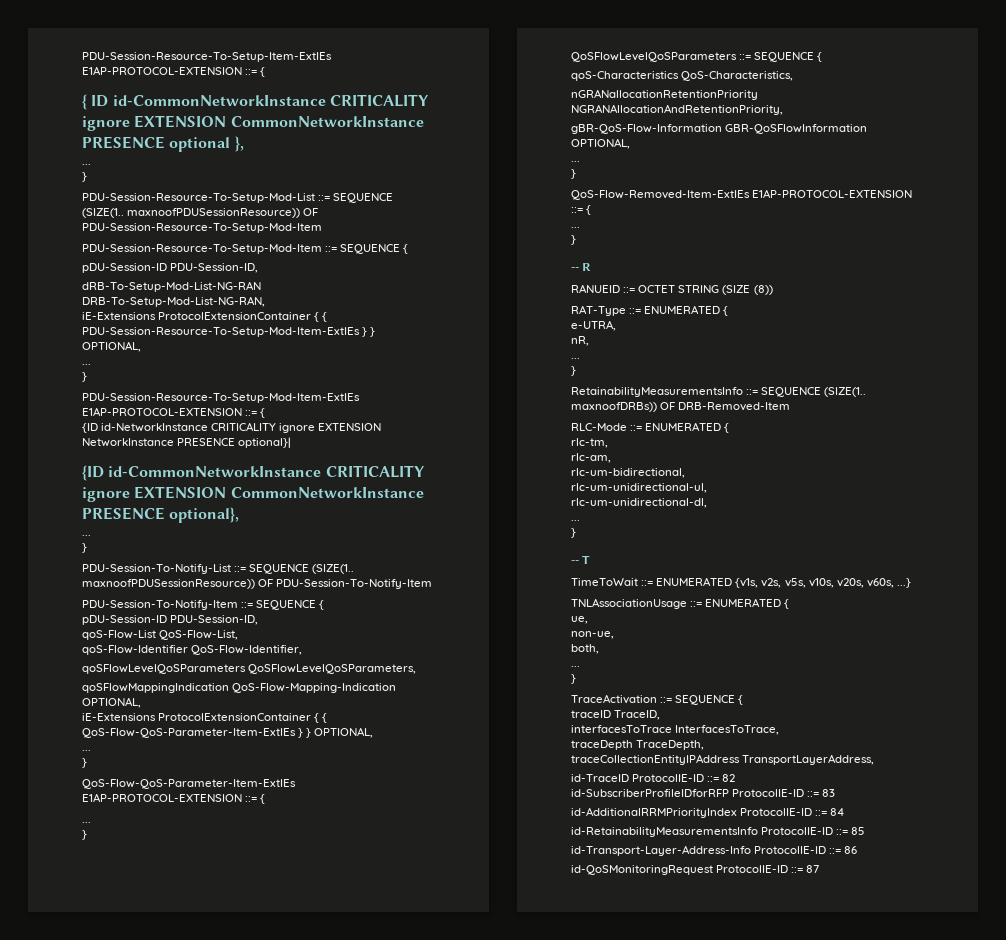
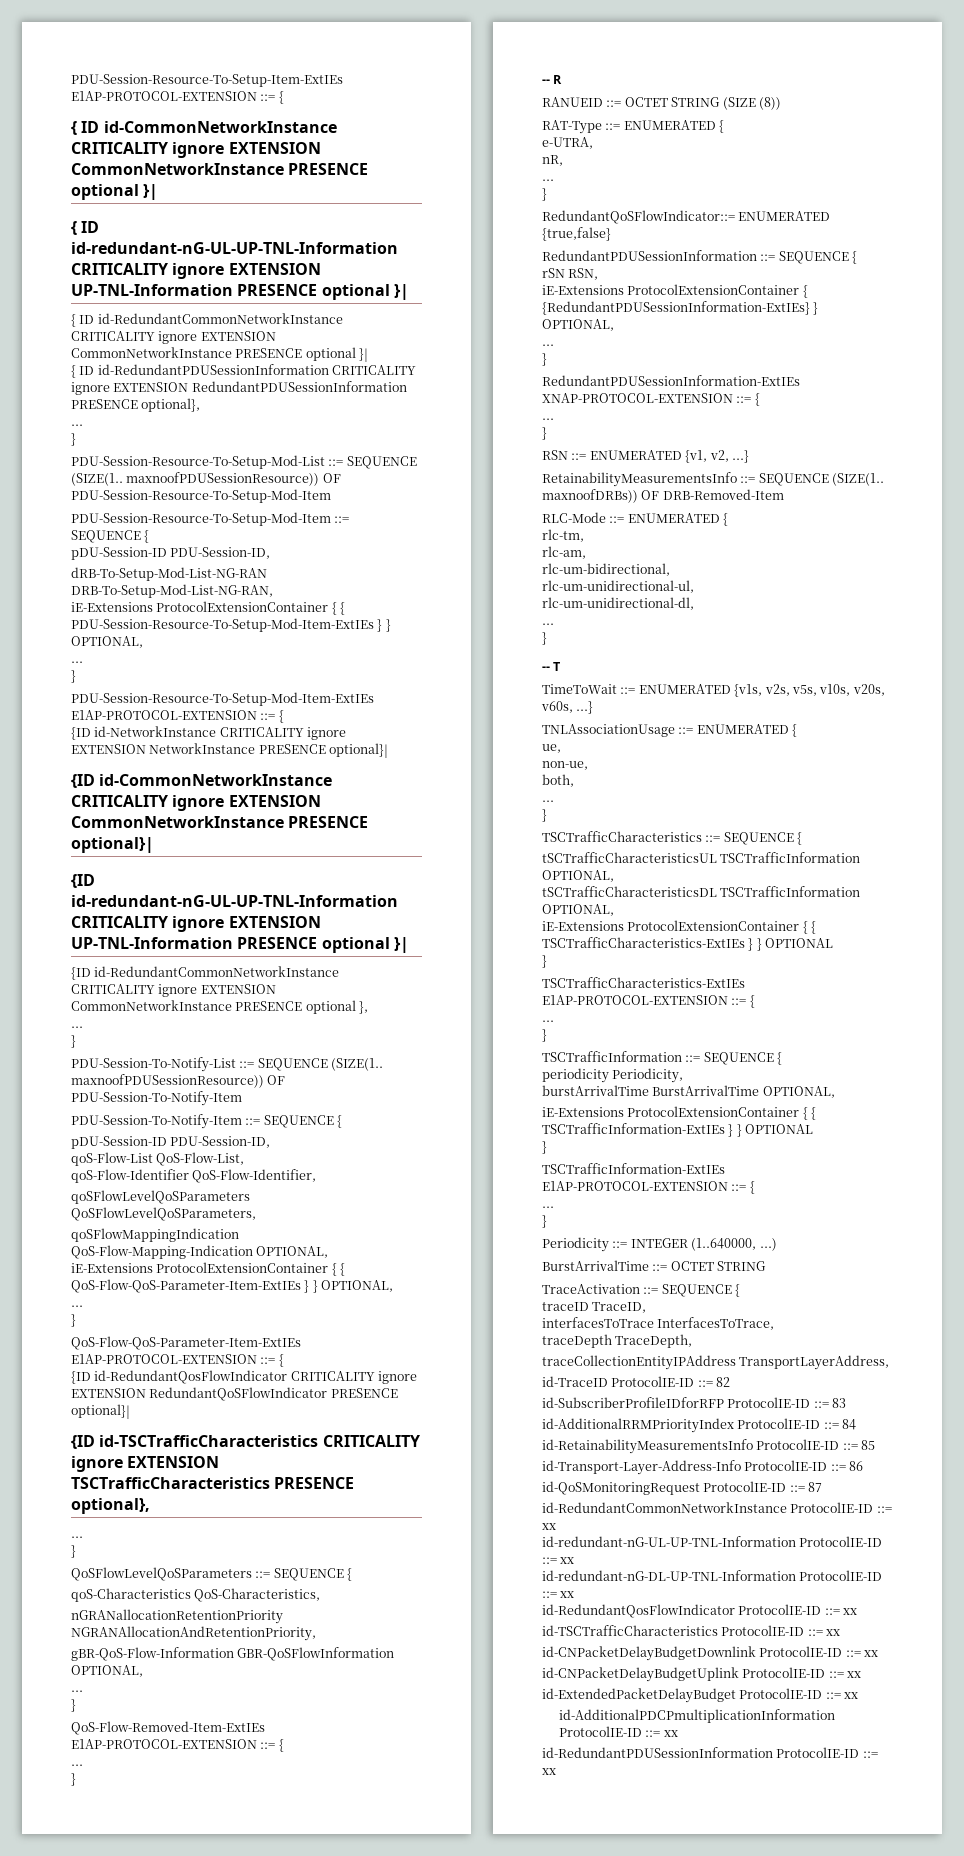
- { ID id-CommonNetworkInstance CRITICALITY ignore EXTENSION CommonNetworkInstance PRESENCE optional },
+ { ID id-CommonNetworkInstance CRITICALITY ignore EXTENSION CommonNetworkInstance PRESENCE optional }|
+ { ID id-redundant-nG-UL-UP-TNL-Information CRITICALITY ignore EXTENSION UP-TNL-Information PRESENCE optional }|
+ { ID id-RedundantCommonNetworkInstance CRITICALITY ignore EXTENSION CommonNetworkInstance PRESENCE optional }|
+ { ID id-RedundantPDUSessionInformation CRITICALITY ignore EXTENSION RedundantPDUSessionInformation PRESENCE optional},
- {ID id-CommonNetworkInstance CRITICALITY ignore EXTENSION CommonNetworkInstance PRESENCE optional},
+ {ID id-CommonNetworkInstance CRITICALITY ignore EXTENSION CommonNetworkInstance PRESENCE optional}|
+ {ID id-redundant-nG-UL-UP-TNL-Information CRITICALITY ignore EXTENSION UP-TNL-Information PRESENCE optional }|
+ {ID id-RedundantCommonNetworkInstance CRITICALITY ignore EXTENSION CommonNetworkInstance PRESENCE optional },
+ {ID id-RedundantQosFlowIndicator CRITICALITY ignore EXTENSION RedundantQoSFlowIndicator PRESENCE optional}|
+ {ID id-TSCTrafficCharacteristics CRITICALITY ignore EXTENSION TSCTrafficCharacteristics PRESENCE optional},
+ RedundantQoSFlowIndicator::= ENUMERATED {true,false}
+ RedundantPDUSessionInformation ::= SEQUENCE {
+ rSN RSN,
+ iE-Extensions ProtocolExtensionContainer { {RedundantPDUSessionInformation-ExtIEs} } OPTIONAL,
+ ...
+ }
+ RedundantPDUSessionInformation-ExtIEs XNAP-PROTOCOL-EXTENSION ::= {
+ ...
+ }
+ RSN ::= ENUMERATED {v1, v2, ...}
+ TSCTrafficCharacteristics ::= SEQUENCE {
+ tSCTrafficCharacteristicsUL TSCTrafficInformation OPTIONAL,
+ tSCTrafficCharacteristicsDL TSCTrafficInformation OPTIONAL,
+ iE-Extensions ProtocolExtensionContainer { { TSCTrafficCharacteristics-ExtIEs } } OPTIONAL
+ }
+ TSCTrafficCharacteristics-ExtIEs E1AP-PROTOCOL-EXTENSION ::= {
+ ...
+ }
+ TSCTrafficInformation ::= SEQUENCE {
+ periodicity Periodicity,
+ burstArrivalTime BurstArrivalTime OPTIONAL,
+ iE-Extensions ProtocolExtensionContainer { { TSCTrafficInformation-ExtIEs } } OPTIONAL
+ }
+ TSCTrafficInformation-ExtIEs E1AP-PROTOCOL-EXTENSION ::= {
+ ...
+ }
+ Periodicity ::= INTEGER (1..640000, ...)
+ BurstArrivalTime ::= OCTET STRING
+ id-RedundantCommonNetworkInstance ProtocolIE-ID ::= xx
+ id-redundant-nG-UL-UP-TNL-Information ProtocolIE-ID ::= xx
+ id-redundant-nG-DL-UP-TNL-Information ProtocolIE-ID ::= xx
+ id-RedundantQosFlowIndicator ProtocolIE-ID ::= xx
+ id-TSCTrafficCharacteristics ProtocolIE-ID ::= xx
+ id-CNPacketDelayBudgetDownlink ProtocolIE-ID ::= xx
+ id-CNPacketDelayBudgetUplink ProtocolIE-ID ::= xx
+ id-ExtendedPacketDelayBudget ProtocolIE-ID ::= xx
+ id-AdditionalPDCPmultiplicationInformation ProtocolIE-ID ::= xx
+ id-RedundantPDUSessionInformation ProtocolIE-ID ::= xx

